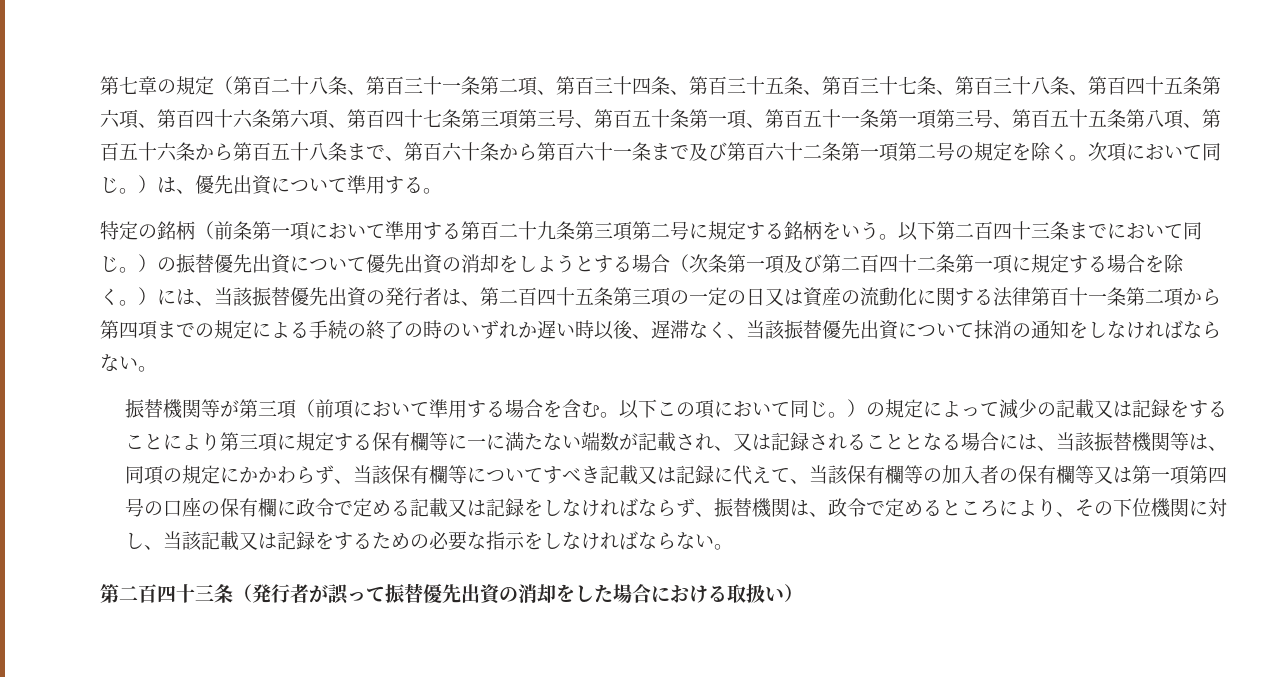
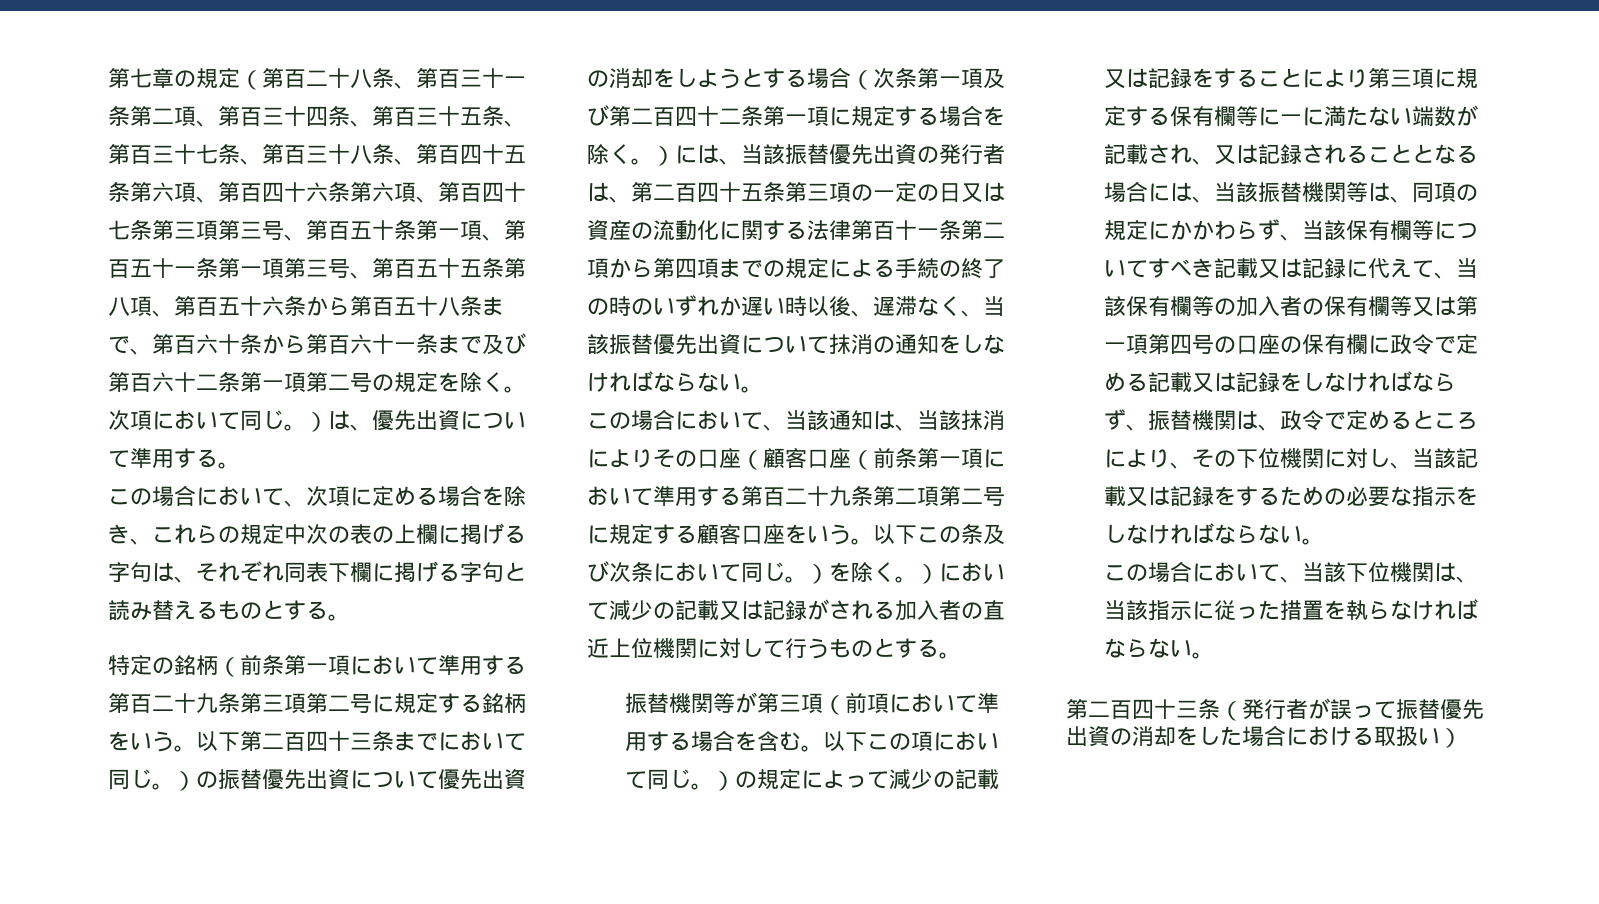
+ この場合において、次項に定める場合を除き、これらの規定中次の表の上欄に掲げる字句は、それぞれ同表下欄に掲げる字句と読み替えるものとする。
+ この場合において、当該通知は、当該抹消によりその口座（顧客口座（前条第一項において準用する第百二十九条第二項第二号に規定する顧客口座をいう。以下この条及び次条において同じ。）を除く。）において減少の記載又は記録がされる加入者の直近上位機関に対して行うものとする。
+ この場合において、当該下位機関は、当該指示に従った措置を執らなければならない。

